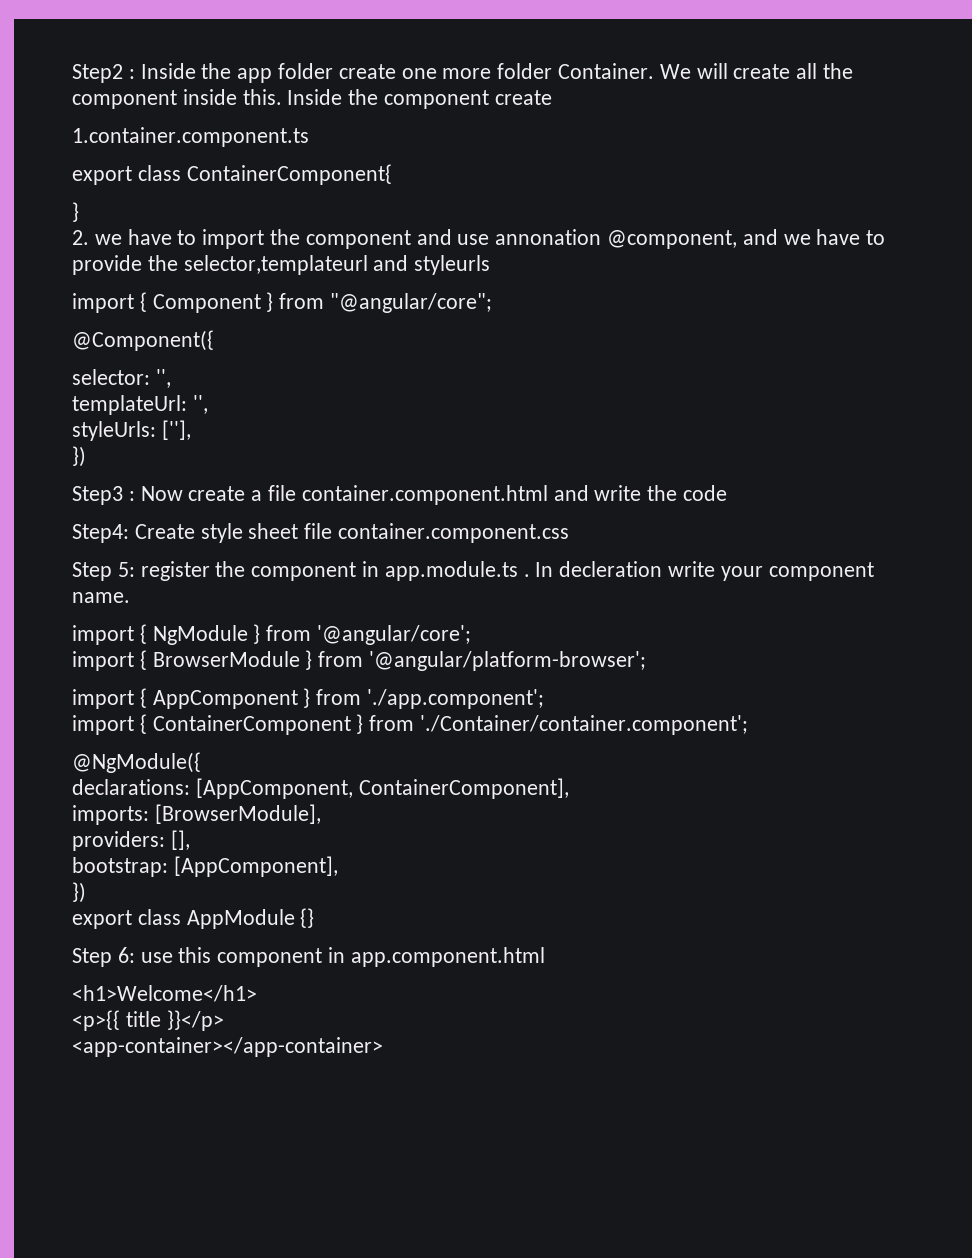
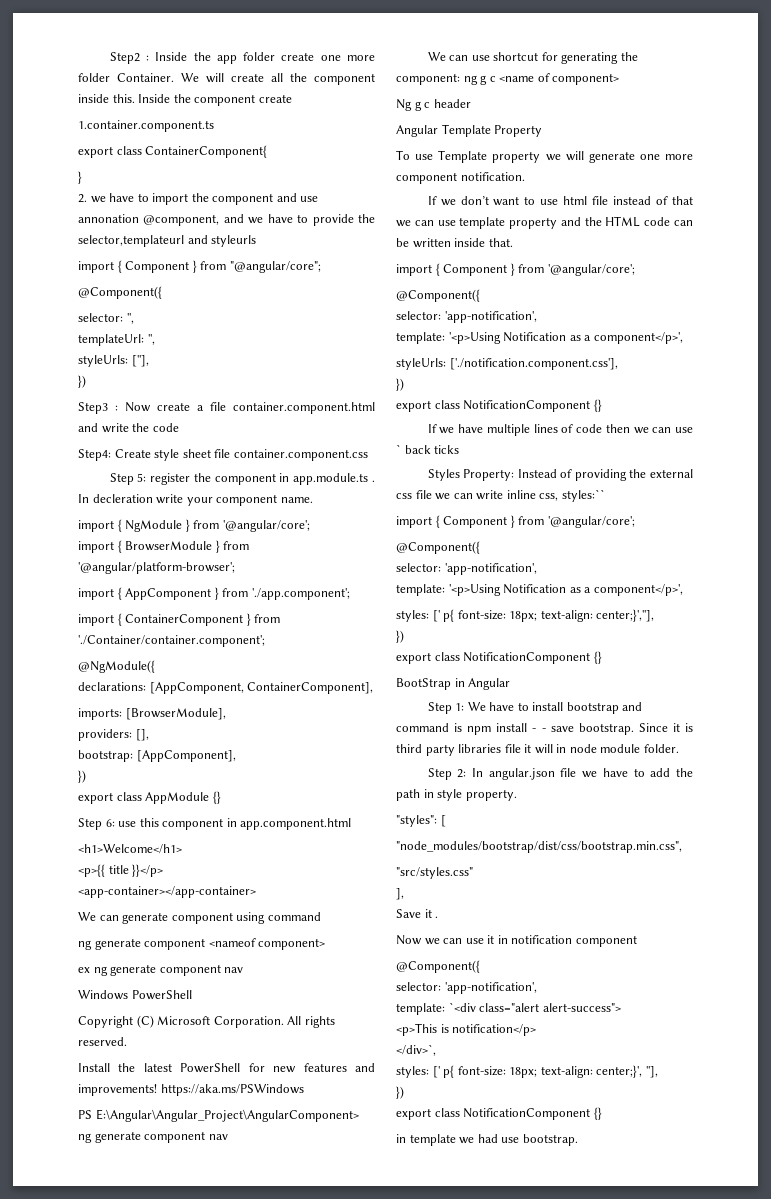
+ We can generate component using command
+ ng generate component <nameof component>
+ ex ng generate component nav
+ Windows PowerShell
+ Copyright (C) Microsoft Corporation. All rights reserved.
+ Install the latest PowerShell for new features and improvements! https://aka.ms/PSWindows
+ PS E:\Angular\Angular_Project\AngularComponent> ng generate component nav
+ We can use shortcut for generating the component: ng g c <name of component>
+ Ng g c header
+ Angular Template Property
+ To use Template property we will generate one more component notification.
+ If we don’t want to use html file instead of that we can use template property and the HTML code can be written inside that.
+ import { Component } from '@angular/core';
+ @Component({
+ selector: 'app-notification',
+ template: '<p>Using Notification as a component</p>',
+ styleUrls: ['./notification.component.css'],
+ })
+ export class NotificationComponent {}
+ If we have multiple lines of code then we can use ` back ticks
+ Styles Property: Instead of providing the external css file we can write inline css, styles:``
+ import { Component } from '@angular/core';
+ @Component({
+ selector: 'app-notification',
+ template: '<p>Using Notification as a component</p>',
+ styles: [' p{ font-size: 18px; text-align: center;}',''],
+ })
+ export class NotificationComponent {}
+ BootStrap in Angular
+ Step 1: We have to install bootstrap and command is npm install - - save bootstrap. Since it is third party libraries file it will in node module folder.
+ Step 2: In angular.json file we have to add the path in style property.
+ "styles": [
+ "node_modules/bootstrap/dist/css/bootstrap.min.css",
+ "src/styles.css"
+ ],
+ Save it .
+ Now we can use it in notification component
+ @Component({
+ selector: 'app-notification',
+ template: `<div class="alert alert-success">
+ <p>This is notification</p>
+ </div>`,
+ styles: [' p{ font-size: 18px; text-align: center;}', ''],
+ })
+ export class NotificationComponent {}
+ in template we had use bootstrap.

